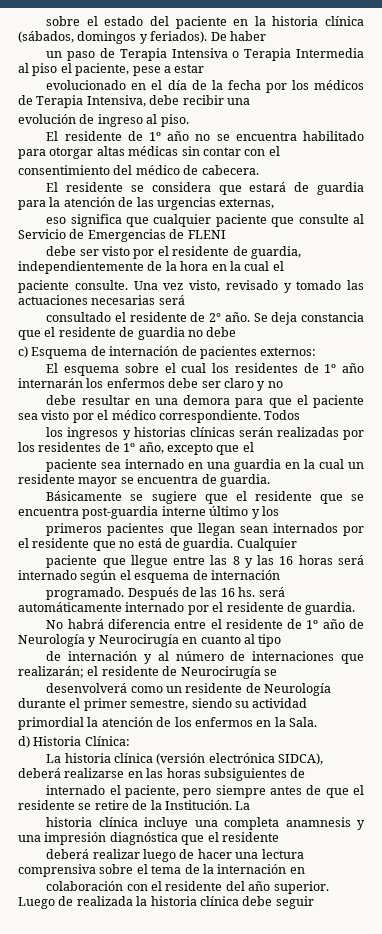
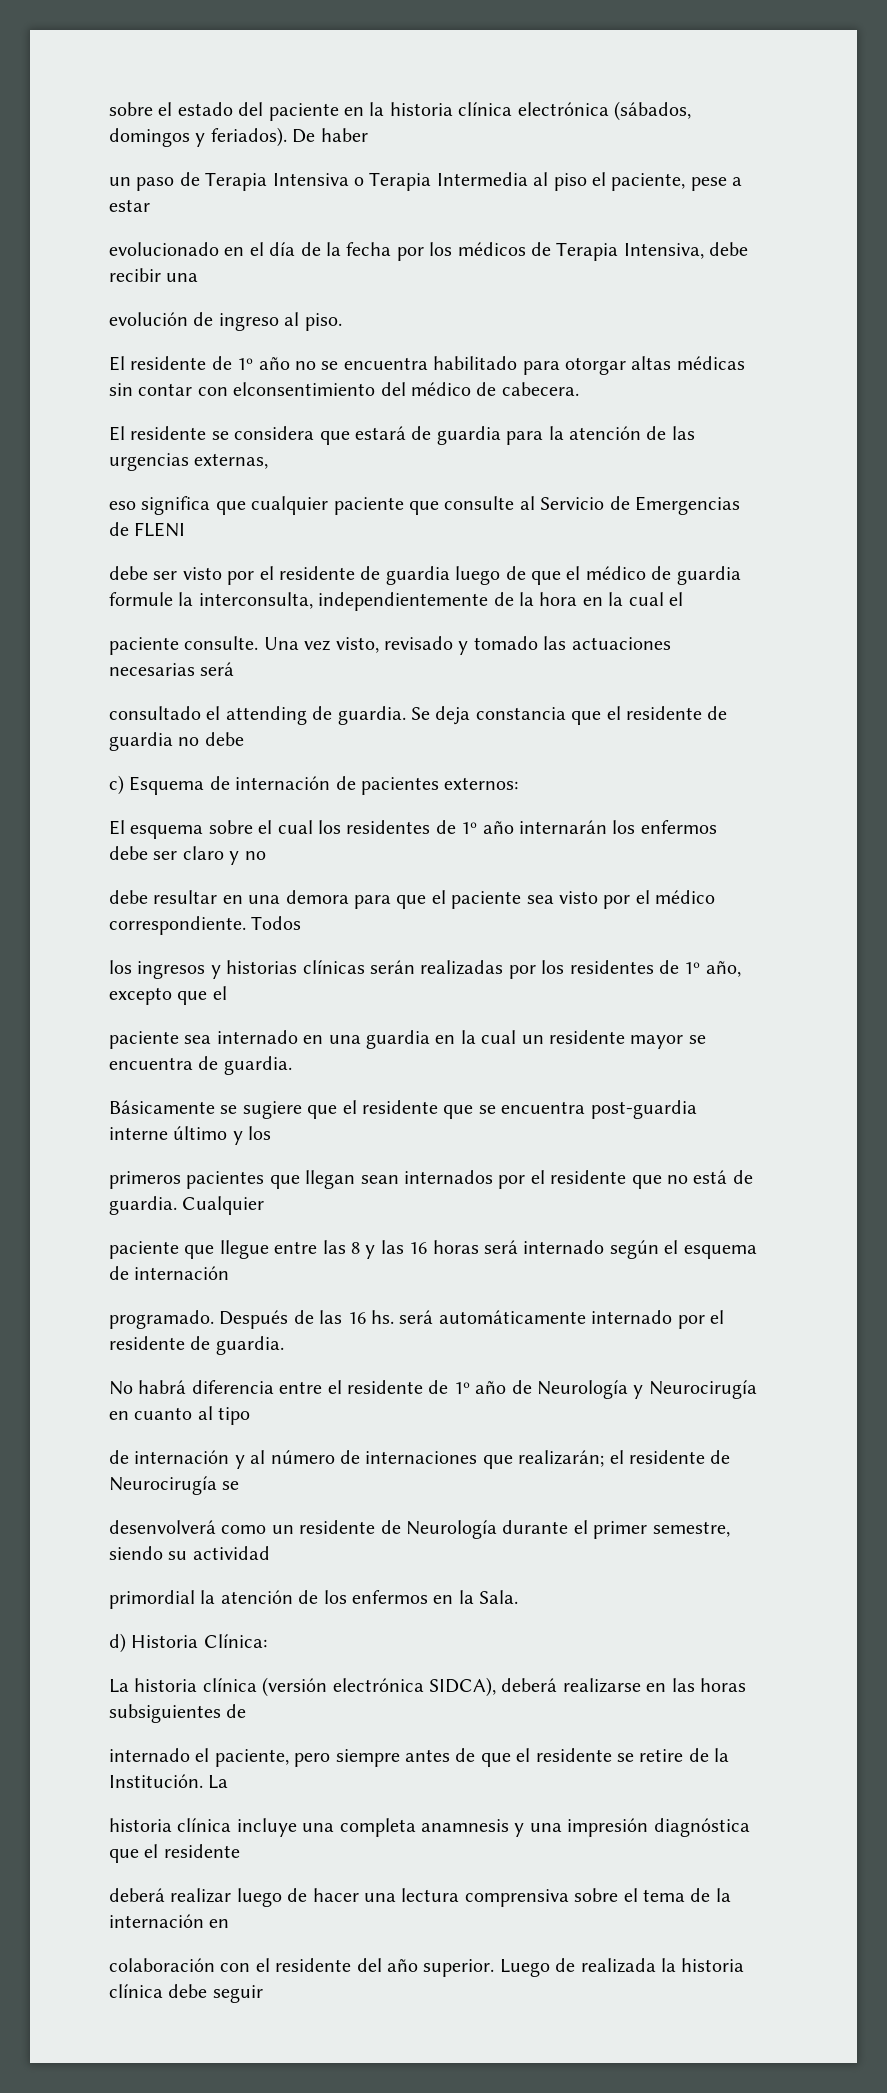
- sobre el estado del paciente en la historia clínica (sábados, domingos y feriados).
+ sobre el estado del paciente en la historia clínica electrónica (sábados, domingos y feriados).
- El residente de 1º año no se encuentra habilitado para otorgar altas médicas sin contar con el
- consentimiento del médico de cabecera.
+ El residente de 1º año no se encuentra habilitado para otorgar altas médicas sin contar con elconsentimiento del médico de cabecera.
- debe ser visto por el residente de guardia, independientemente de la hora en la cual el
+ debe ser visto por el residente de guardia luego de que el médico de guardia formule la interconsulta, independientemente de la hora en la cual el
- consultado el residente de 2° año.
+ consultado el attending de guardia.

